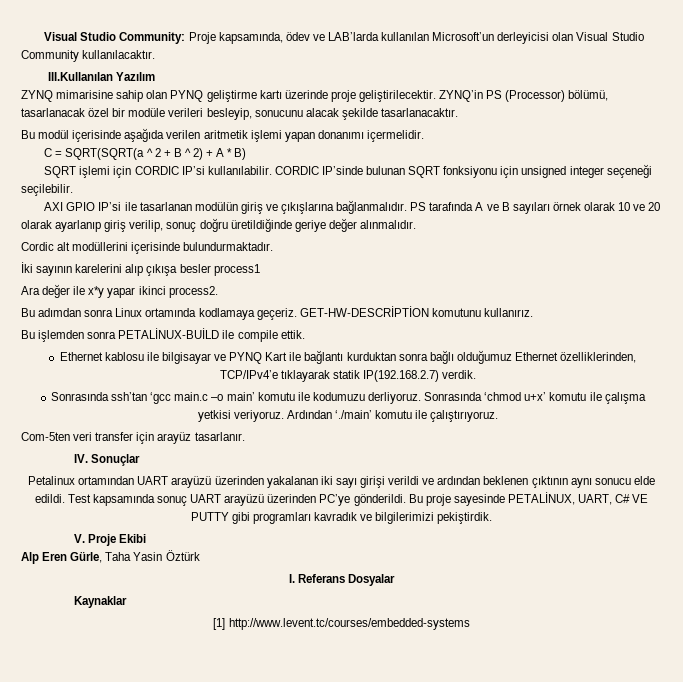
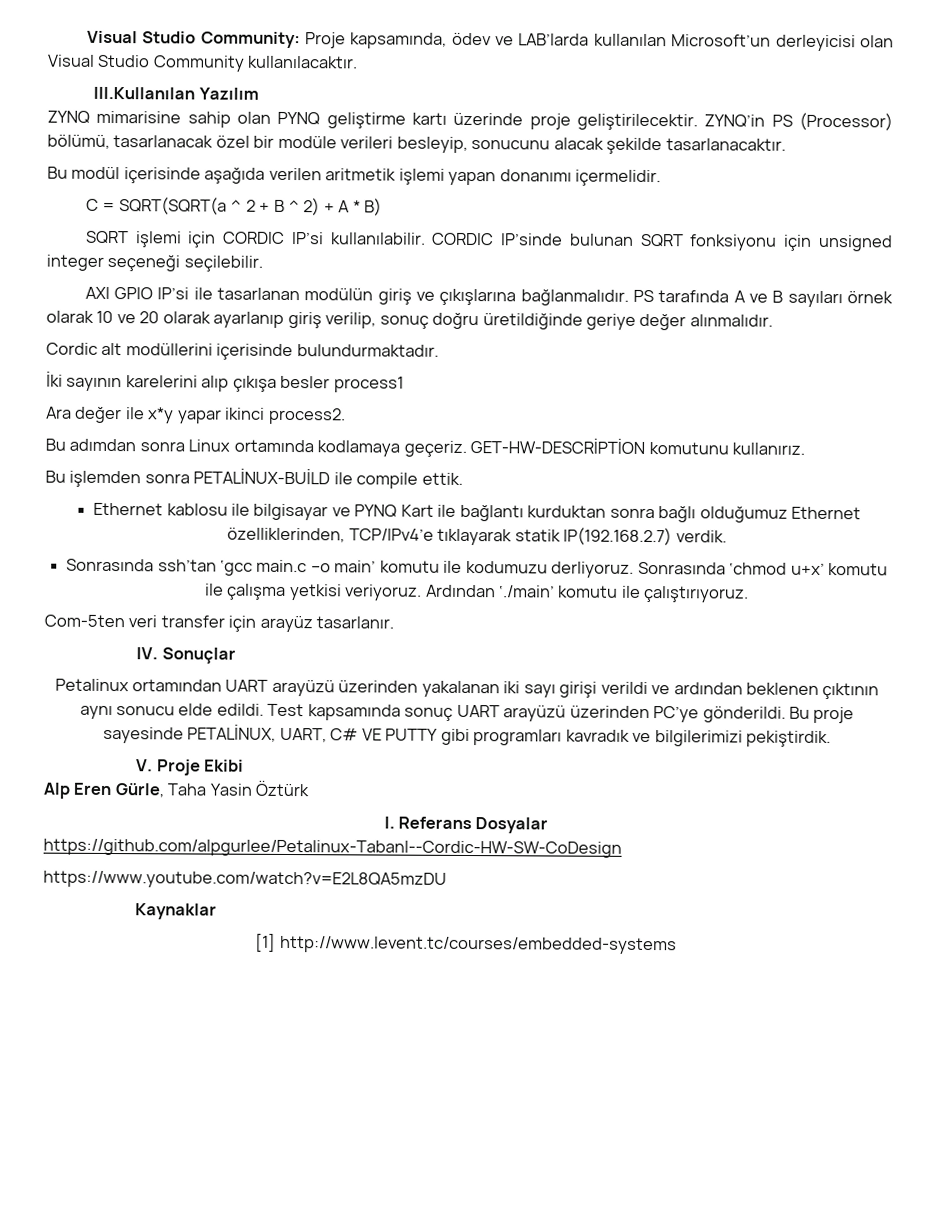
+ https://github.com/alpgurlee/Petalinux-Tabanl--Cordic-HW-SW-CoDesign
+ https://www.youtube.com/watch?v=E2L8QA5mzDU

